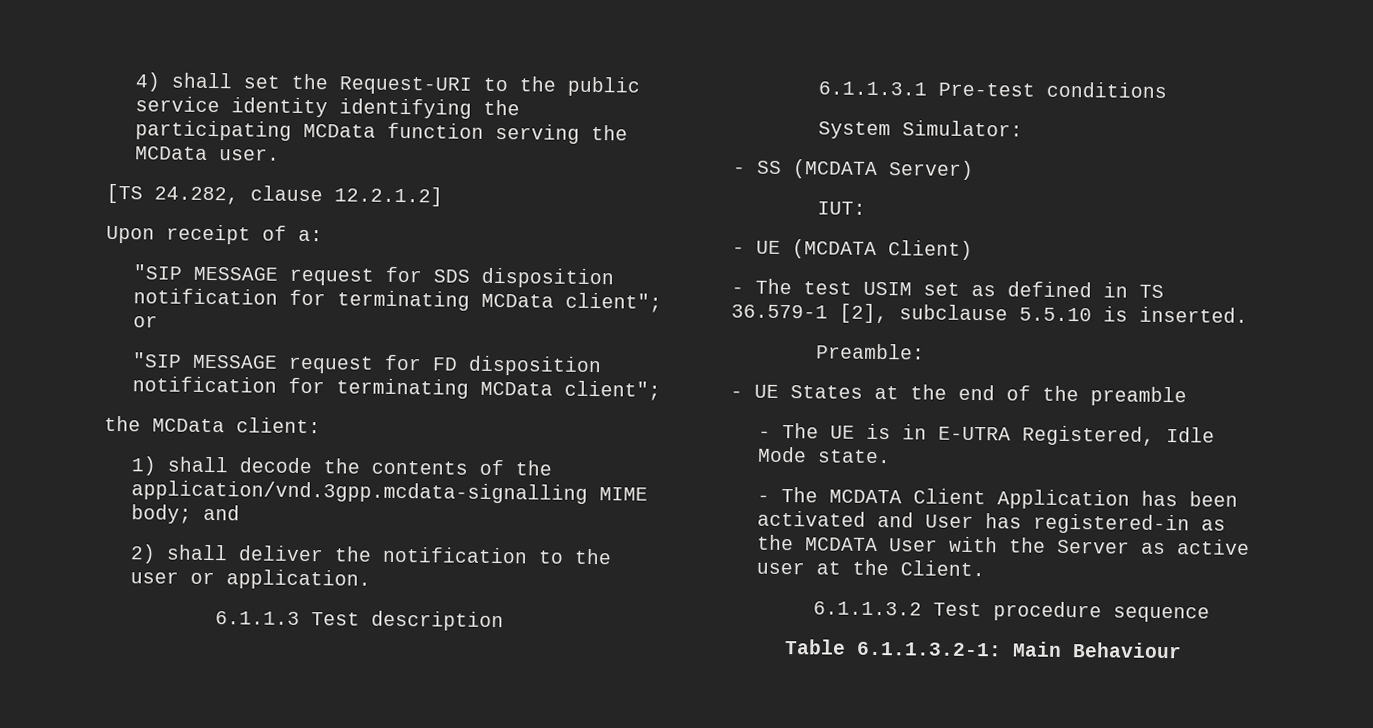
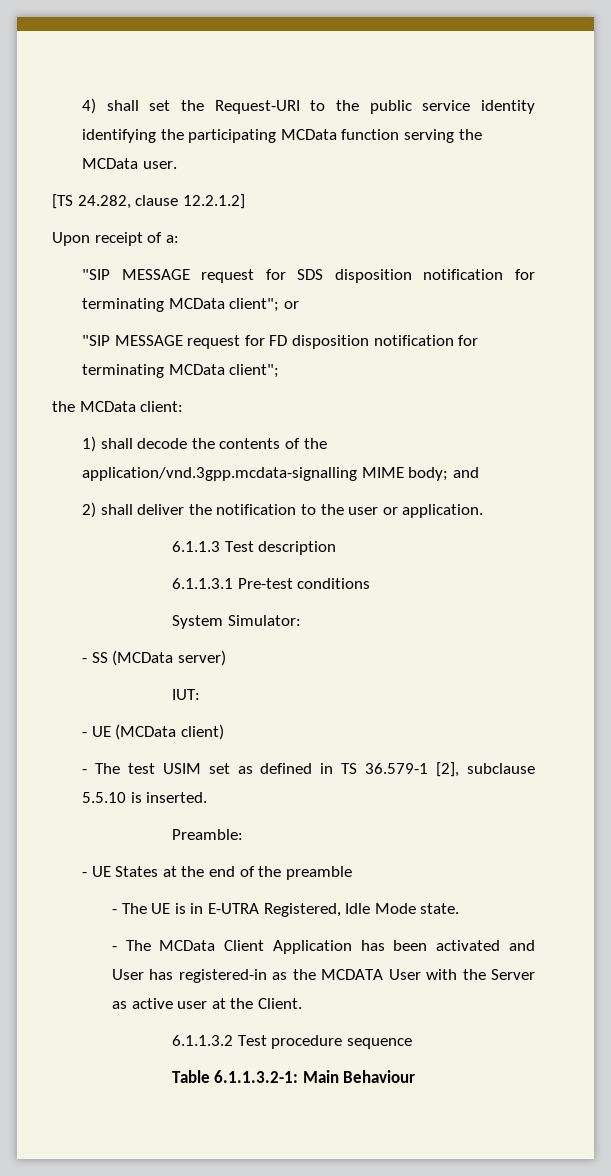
- - SS (MCDATA Server)
+ - SS (MCData server)
- - UE (MCDATA Client)
+ - UE (MCData client)
- - The MCDATA Client Application has been activated and User has registered-in as the MCDATA User with the Server as active user at the Client.
+ - The MCData Client Application has been activated and User has registered-in as the MCDATA User with the Server as active user at the Client.

